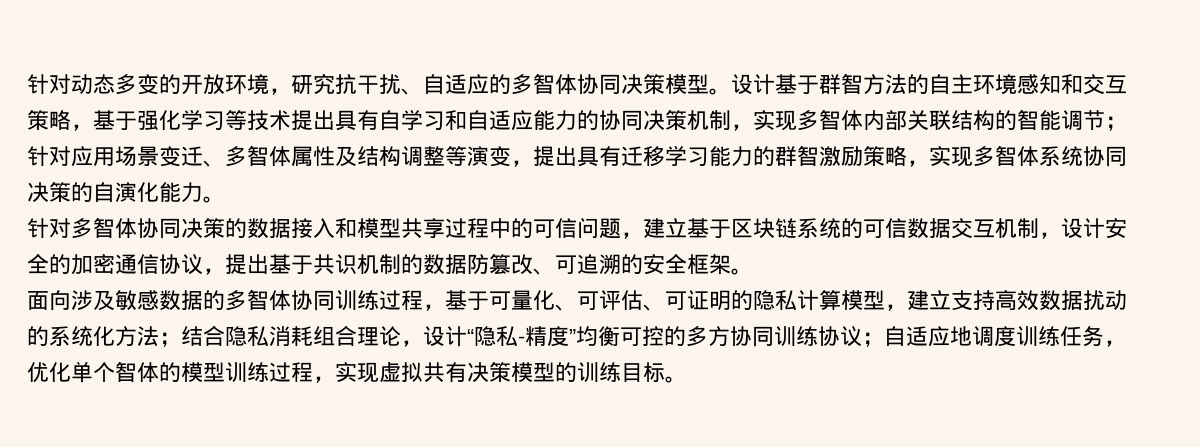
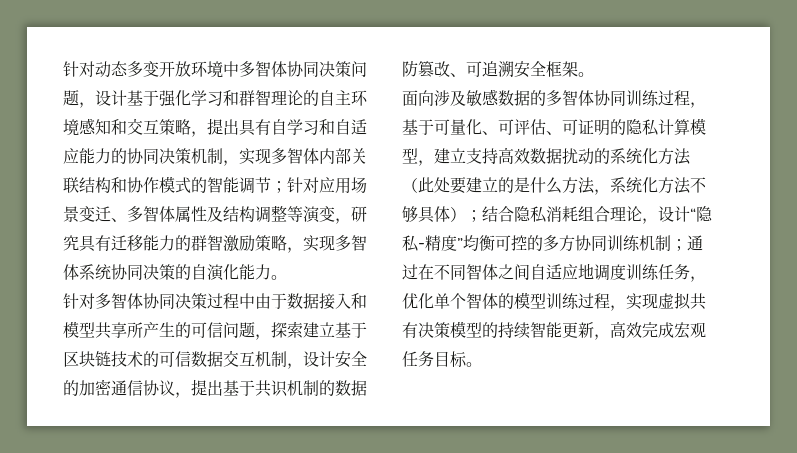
- 针对动态多变的开放环境，研究抗干扰、自适应的多智体协同决策模型。设计基于群智方法的自主环境感知和交互策略，基于强化学习等技术提出具有自学习和自适应能力的协同决策机制，实现多智体内部关联结构的智能调节；针对应用场景变迁、多智体属性及结构调整等演变，提出具有迁移学习能力的群智激励策略，实现多智体系统协同决策的自演化能力。
+ 针对动态多变开放环境中多智体协同决策问题，设计基于强化学习和群智理论的自主环境感知和交互策略，提出具有自学习和自适应能力的协同决策机制，实现多智体内部关联结构和协作模式的智能调节；针对应用场景变迁、多智体属性及结构调整等演变，研究具有迁移能力的群智激励策略，实现多智体系统协同决策的自演化能力。
- 针对多智体协同决策的数据接入和模型共享过程中的可信问题，建立基于区块链系统的可信数据交互机制，设计安全的加密通信协议，提出基于共识机制的数据防篡改、可追溯的安全框架。
+ 针对多智体协同决策过程中由于数据接入和模型共享所产生的可信问题，探索建立基于区块链技术的可信数据交互机制，设计安全的加密通信协议，提出基于共识机制的数据防篡改、可追溯安全框架。
- 面向涉及敏感数据的多智体协同训练过程，基于可量化、可评估、可证明的隐私计算模型，建立支持高效数据扰动的系统化方法；
+ 面向涉及敏感数据的多智体协同训练过程，基于可量化、可评估、可证明的隐私计算模型，建立支持高效数据扰动的系统化方法（此处要建立的是什么方法，系统化方法不够具体）；
- 结合隐私消耗组合理论，设计“隐私-精度”均衡可控的多方协同训练协议；自适应地调度训练任务，优化单个智体的模型训练过程，实现虚拟共有决策模型的训练目标。
+ 结合隐私消耗组合理论，设计“隐私-精度”均衡可控的多方协同训练机制；通过在不同智体之间自适应地调度训练任务，优化单个智体的模型训练过程，实现虚拟共有决策模型的持续智能更新，高效完成宏观任务目标。

